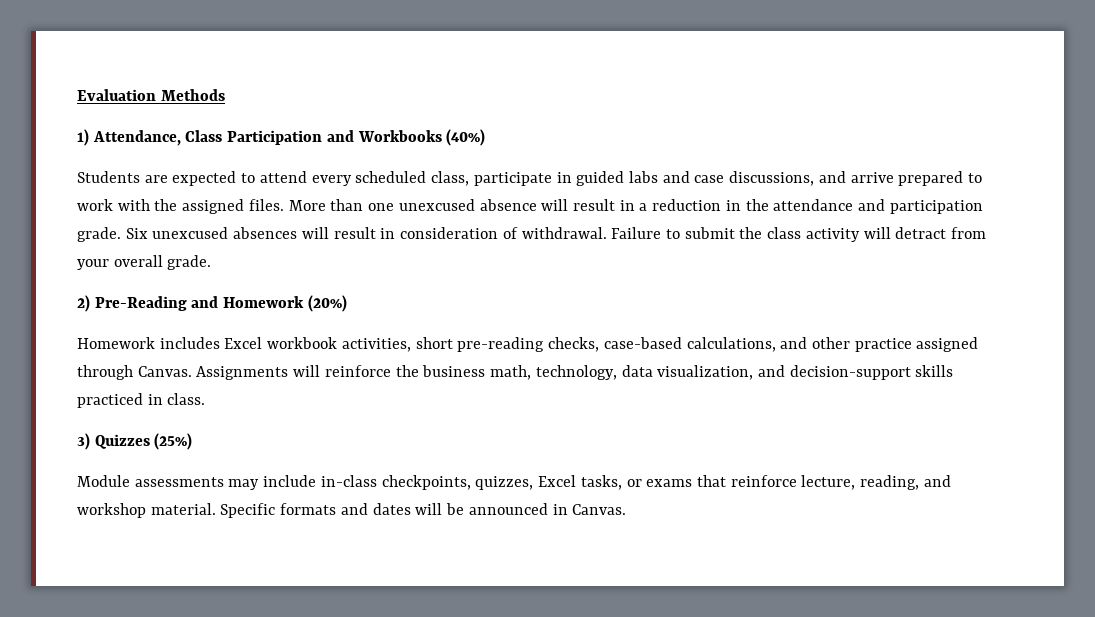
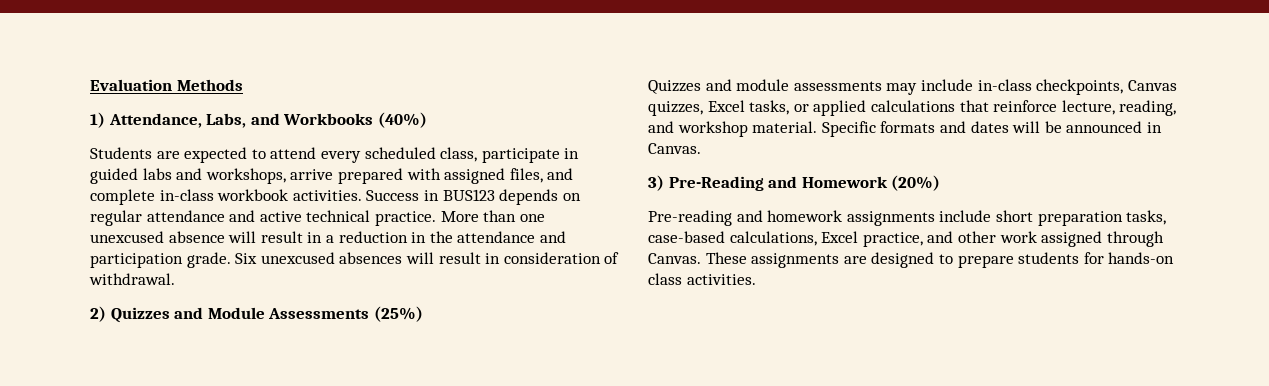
- 1) Attendance, Class Participation and Workbooks (40%)
+ 1) Attendance, Labs, and Workbooks (40%)
- Students are expected to attend every scheduled class, participate in guided labs and case discussions, and arrive prepared to work with the assigned files.
+ Students are expected to attend every scheduled class, participate in guided labs and workshops, arrive prepared with assigned files, and complete in-class workbook activities. Success in BUS123 depends on regular attendance and active technical practice.
- Six unexcused absences will result in consideration of withdrawal. Failure to submit the class activity will detract from your overall grade.
- 2) Pre-Reading and Homework (20%)
- Homework includes Excel workbook activities, short pre-reading checks, case-based calculations, and other practice assigned through Canvas. Assignments will reinforce the business math, technology, data visualization, and decision-support skills practiced in class.
- 3) Quizzes (25%)
- Module assessments may include in-class checkpoints, quizzes, Excel tasks, or exams that reinforce lecture, reading, and workshop material.
+ Six unexcused absences will result in consideration of withdrawal.
+ 2) Quizzes and Module Assessments (25%)
+ Quizzes and module assessments may include in-class checkpoints, Canvas quizzes, Excel tasks, or applied calculations that reinforce lecture, reading, and workshop material.
+ 3) Pre-Reading and Homework (20%)
+ Pre-reading and homework assignments include short preparation tasks, case-based calculations, Excel practice, and other work assigned through Canvas. These assignments are designed to prepare students for hands-on class activities.

